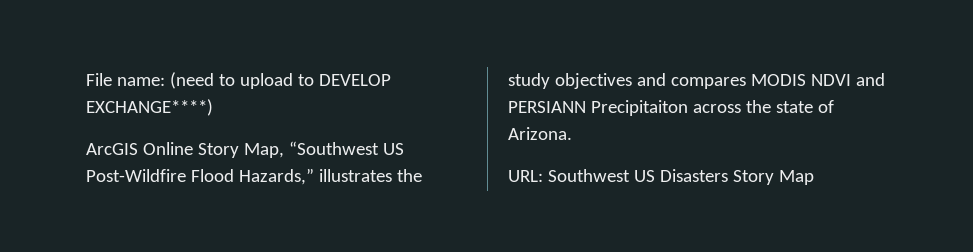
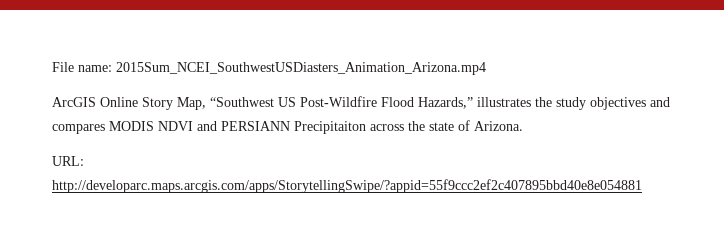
- File name: (need to upload to DEVELOP EXCHANGE****)
+ File name: 2015Sum_NCEI_SouthwestUSDiasters_Animation_Arizona.mp4
- URL: Southwest US Disasters Story Map
+ URL: http://developarc.maps.arcgis.com/apps/StorytellingSwipe/?appid=55f9ccc2ef2c407895bbd40e8e054881

